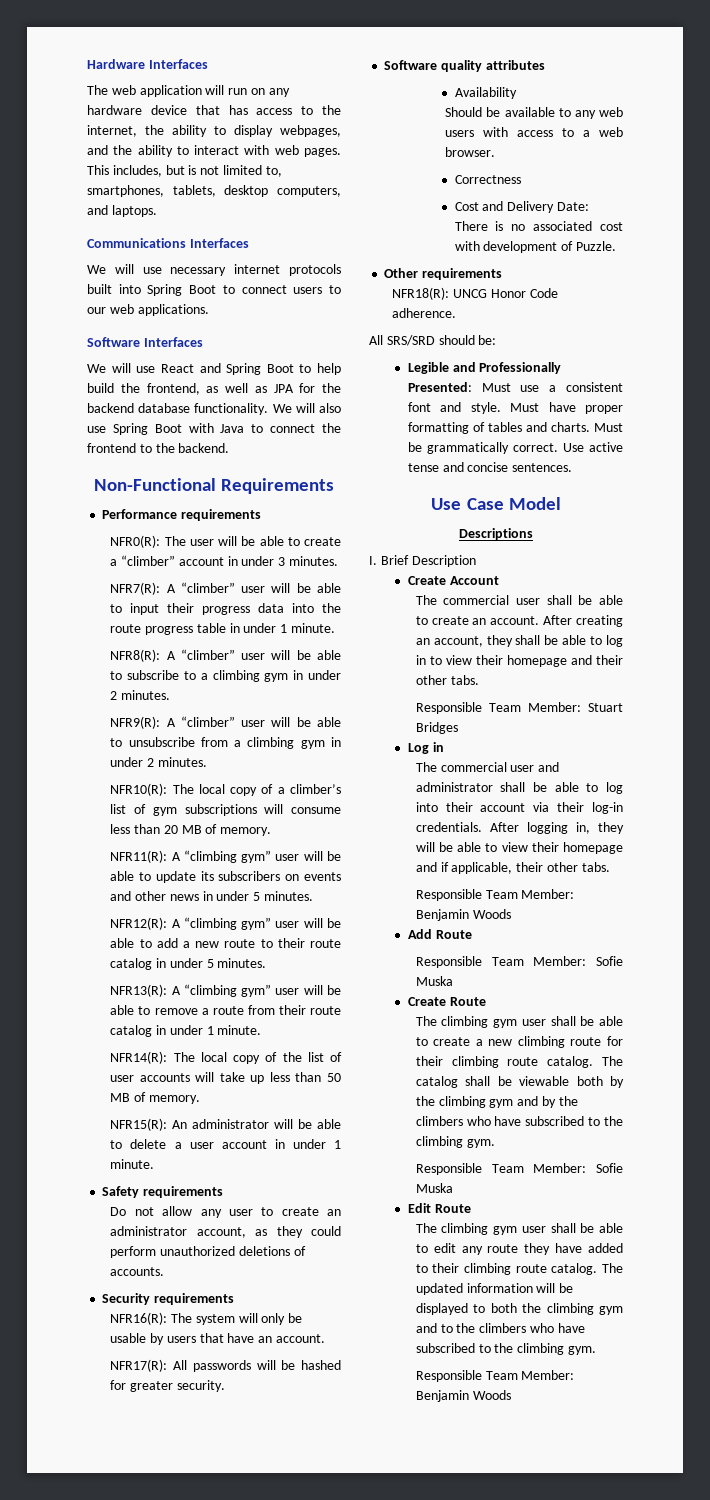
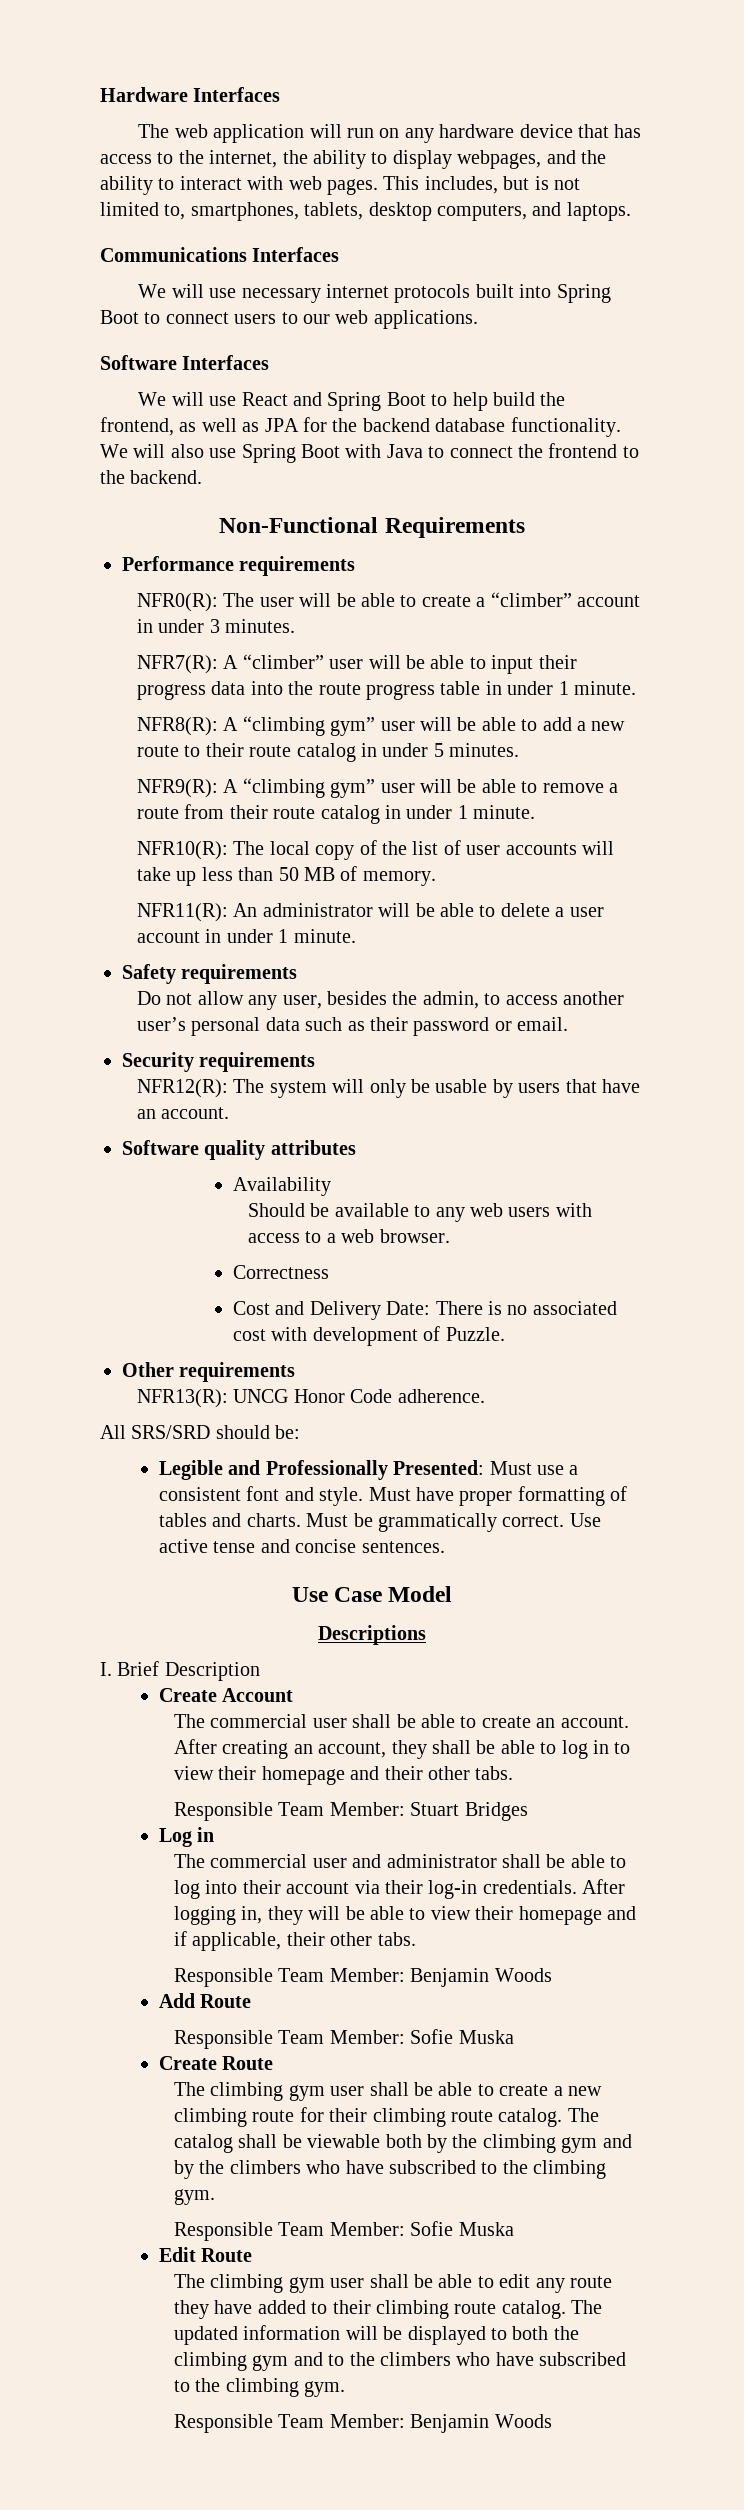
- NFR8(R): A “climber” user will be able to subscribe to a climbing gym in under 2 minutes.
- NFR9(R): A “climber” user will be able to unsubscribe from a climbing gym in under 2 minutes.
- NFR10(R): The local copy of a climber’s list of gym subscriptions will consume less than 20 MB of memory.
- NFR11(R): A “climbing gym” user will be able to update its subscribers on events and other news in under 5 minutes.
- NFR12(R): A “climbing gym” user will be able to add a new route to their route catalog in under 5 minutes.
+ NFR8(R): A “climbing gym” user will be able to add a new route to their route catalog in under 5 minutes.
- NFR13(R): A “climbing gym” user will be able to remove a route from their route catalog in under 1 minute.
+ NFR9(R): A “climbing gym” user will be able to remove a route from their route catalog in under 1 minute.
- NFR14(R): The local copy of the list of user accounts will take up less than 50 MB of memory.
+ NFR10(R): The local copy of the list of user accounts will take up less than 50 MB of memory.
- NFR15(R): An administrator will be able to delete a user account in under 1 minute.
+ NFR11(R): An administrator will be able to delete a user account in under 1 minute.
- Do not allow any user to create an administrator account, as they could perform unauthorized deletions of accounts.
+ Do not allow any user, besides the admin, to access another user’s personal data such as their password or email.
- NFR16(R): The system will only be usable by users that have an account.
+ NFR12(R): The system will only be usable by users that have an account.
- NFR17(R): All passwords will be hashed for greater security.
- NFR18(R): UNCG Honor Code adherence.
+ NFR13(R): UNCG Honor Code adherence.

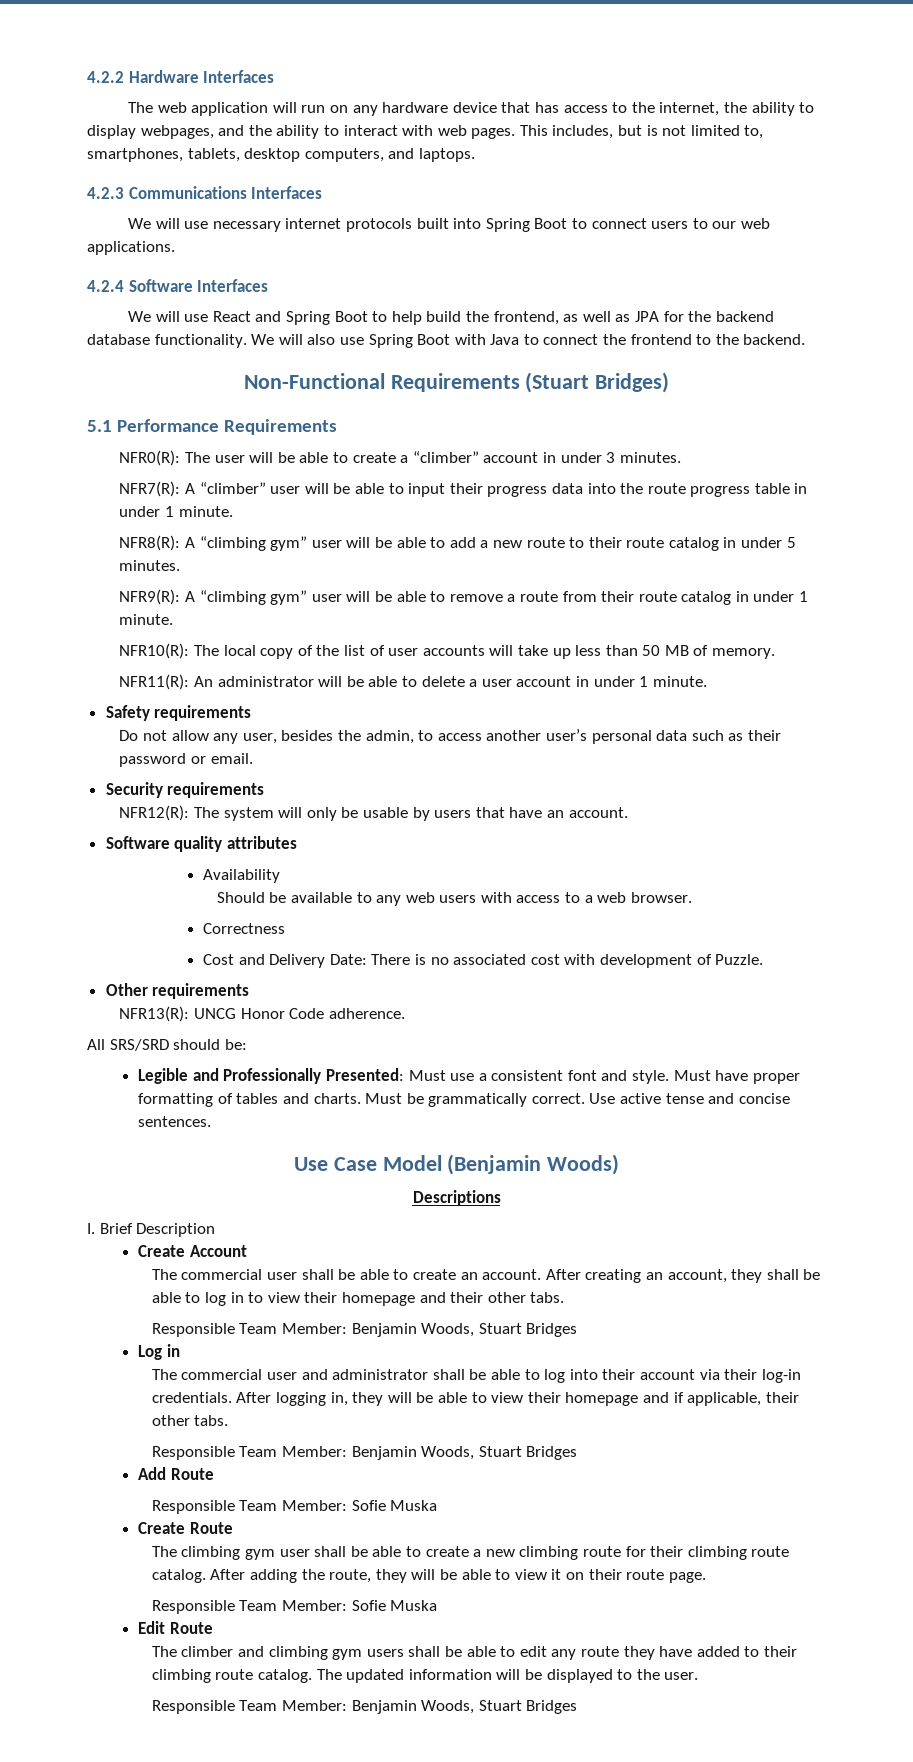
- Hardware Interfaces
+ 4.2.2 Hardware Interfaces
- Communications Interfaces
+ 4.2.3 Communications Interfaces
- Software Interfaces
+ 4.2.4 Software Interfaces
- Non-Functional Requirements
- Performance requirements
+ Non-Functional Requirements (Stuart Bridges)
+ 5.1 Performance Requirements
- Use Case Model
+ Use Case Model (Benjamin Woods)
  After creating an account, they shall be able to log in to view their homepage and their other tabs.
- Responsible Team Member: Stuart Bridges
+ Responsible Team Member: Benjamin Woods, Stuart Bridges
  After logging in, they will be able to view their homepage and if applicable, their other tabs.
- Responsible Team Member: Benjamin Woods
+ Responsible Team Member: Benjamin Woods, Stuart Bridges
- The catalog shall be viewable both by the climbing gym and by the climbers who have subscribed to the climbing gym.
+ After adding the route, they will be able to view it on their route page.
- The climbing gym user shall be able to edit any route they have added to their climbing route catalog.
+ The climber and climbing gym users shall be able to edit any route they have added to their climbing route catalog.
- The updated information will be displayed to both the climbing gym and to the climbers who have subscribed to the climbing gym.
- Responsible Team Member: Benjamin Woods
+ The updated information will be displayed to the user.
+ Responsible Team Member: Benjamin Woods, Stuart Bridges

